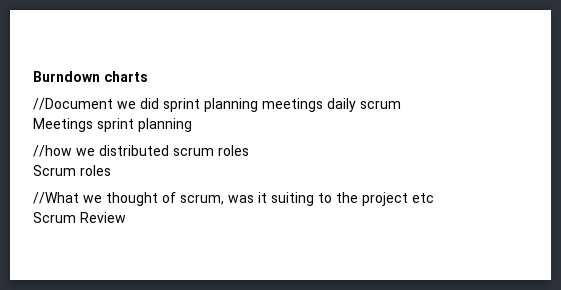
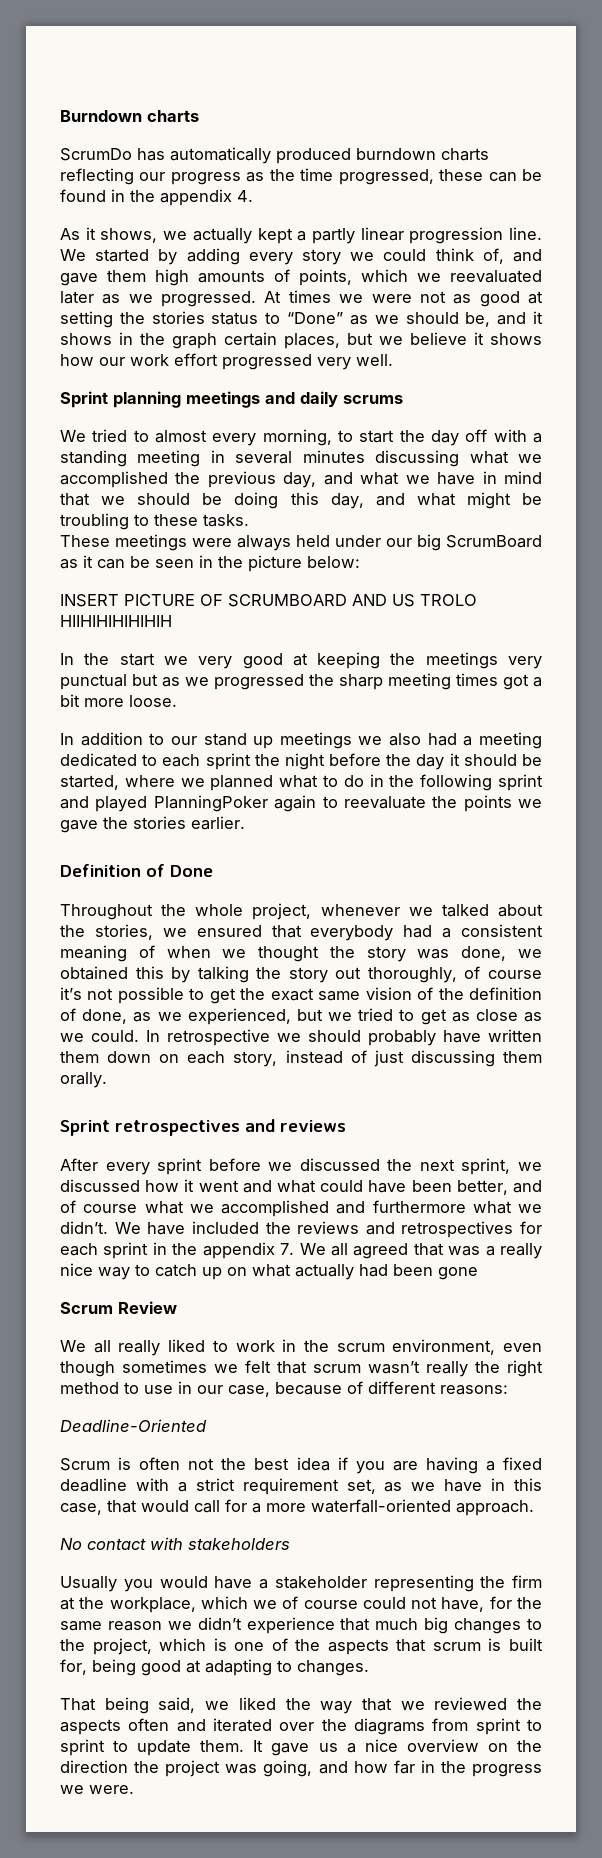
- //Document we did sprint planning meetings daily scrum
- Meetings sprint planning
- //how we distributed scrum roles
- Scrum roles
- //What we thought of scrum, was it suiting to the project etc
+ ScrumDo has automatically produced burndown charts reflecting our progress as the time progressed, these can be found in the appendix 4.
+ As it shows, we actually kept a partly linear progression line. We started by adding every story we could think of, and gave them high amounts of points, which we reevaluated later as we progressed. At times we were not as good at setting the stories status to “Done” as we should be, and it shows in the graph certain places, but we believe it shows how our work effort progressed very well.
+ Sprint planning meetings and daily scrums
+ We tried to almost every morning, to start the day off with a standing meeting in several minutes discussing what we accomplished the previous day, and what we have in mind that we should be doing this day, and what might be troubling to these tasks.
+ These meetings were always held under our big ScrumBoard as it can be seen in the picture below:
+ INSERT PICTURE OF SCRUMBOARD AND US TROLO HIIHIHIHIHIHIH
+ In the start we very good at keeping the meetings very punctual but as we progressed the sharp meeting times got a bit more loose.
+ In addition to our stand up meetings we also had a meeting dedicated to each sprint the night before the day it should be started, where we planned what to do in the following sprint and played PlanningPoker again to reevaluate the points we gave the stories earlier.
+ Definition of Done
+ Throughout the whole project, whenever we talked about the stories, we ensured that everybody had a consistent meaning of when we thought the story was done, we obtained this by talking the story out thoroughly, of course it’s not possible to get the exact same vision of the definition of done, as we experienced, but we tried to get as close as we could. In retrospective we should probably have written them down on each story, instead of just discussing them orally.
+ Sprint retrospectives and reviews
+ After every sprint before we discussed the next sprint, we discussed how it went and what could have been better, and of course what we accomplished and furthermore what we didn’t. We have included the reviews and retrospectives for each sprint in the appendix 7. We all agreed that was a really nice way to catch up on what actually had been gone
  Scrum Review
+ We all really liked to work in the scrum environment, even though sometimes we felt that scrum wasn’t really the right method to use in our case, because of different reasons:
+ Deadline-Oriented
+ Scrum is often not the best idea if you are having a fixed deadline with a strict requirement set, as we have in this case, that would call for a more waterfall-oriented approach.
+ No contact with stakeholders
+ Usually you would have a stakeholder representing the firm at the workplace, which we of course could not have, for the same reason we didn’t experience that much big changes to the project, which is one of the aspects that scrum is built for, being good at adapting to changes.
+ That being said, we liked the way that we reviewed the aspects often and iterated over the diagrams from sprint to sprint to update them. It gave us a nice overview on the direction the project was going, and how far in the progress we were.

